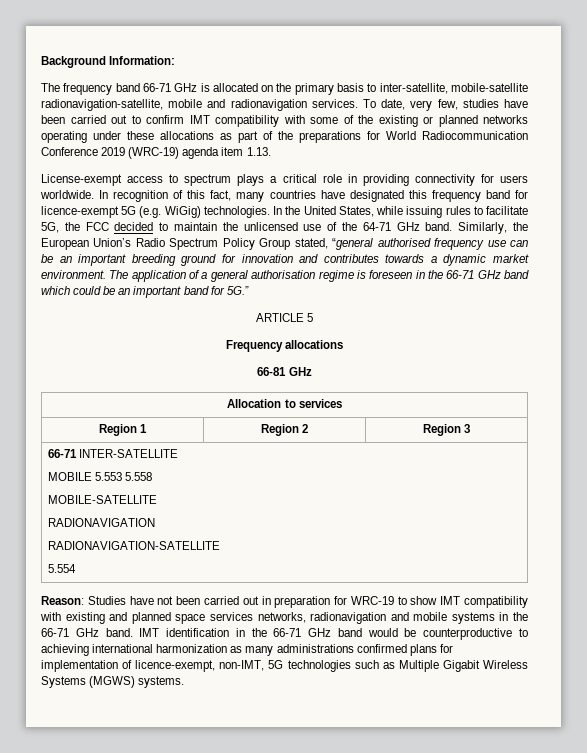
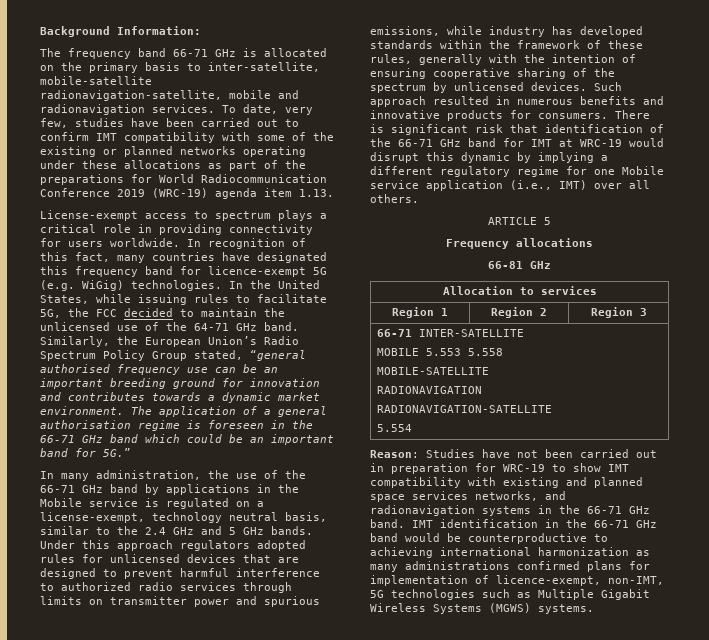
+ In many administration, the use of the 66-71 GHz band by applications in the Mobile service is regulated on a license-exempt, technology neutral basis, similar to the 2.4 GHz and 5 GHz bands. Under this approach regulators adopted rules for unlicensed devices that are designed to prevent harmful interference to authorized radio services through limits on transmitter power and spurious emissions, while industry has developed standards within the framework of these rules, generally with the intention of ensuring cooperative sharing of the spectrum by unlicensed devices. Such approach resulted in numerous benefits and innovative products for consumers. There is significant risk that identification of the 66-71 GHz band for IMT at WRC-19 would disrupt this dynamic by implying a different regulatory regime for one Mobile service application (i.e., IMT) over all others.
- Reason: Studies have not been carried out in preparation for WRC-19 to show IMT compatibility with existing and planned space services networks, radionavigation and mobile systems in the 66-71 GHz band.
+ Reason: Studies have not been carried out in preparation for WRC-19 to show IMT compatibility with existing and planned space services networks, and radionavigation systems in the 66-71 GHz band.

